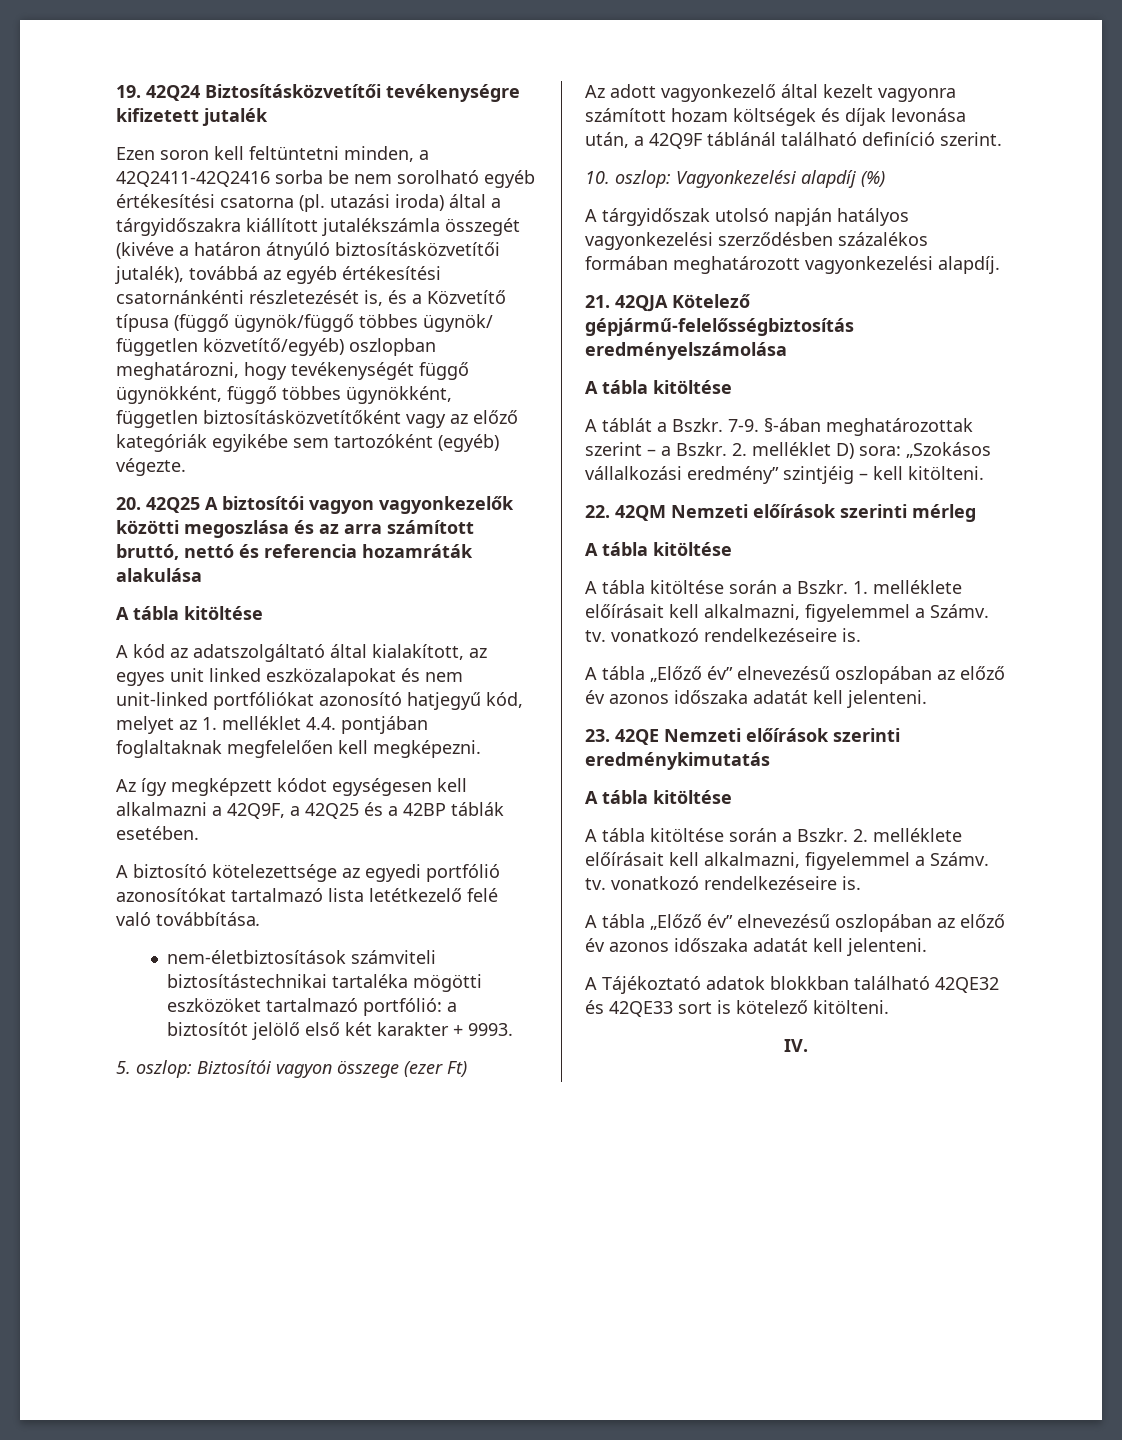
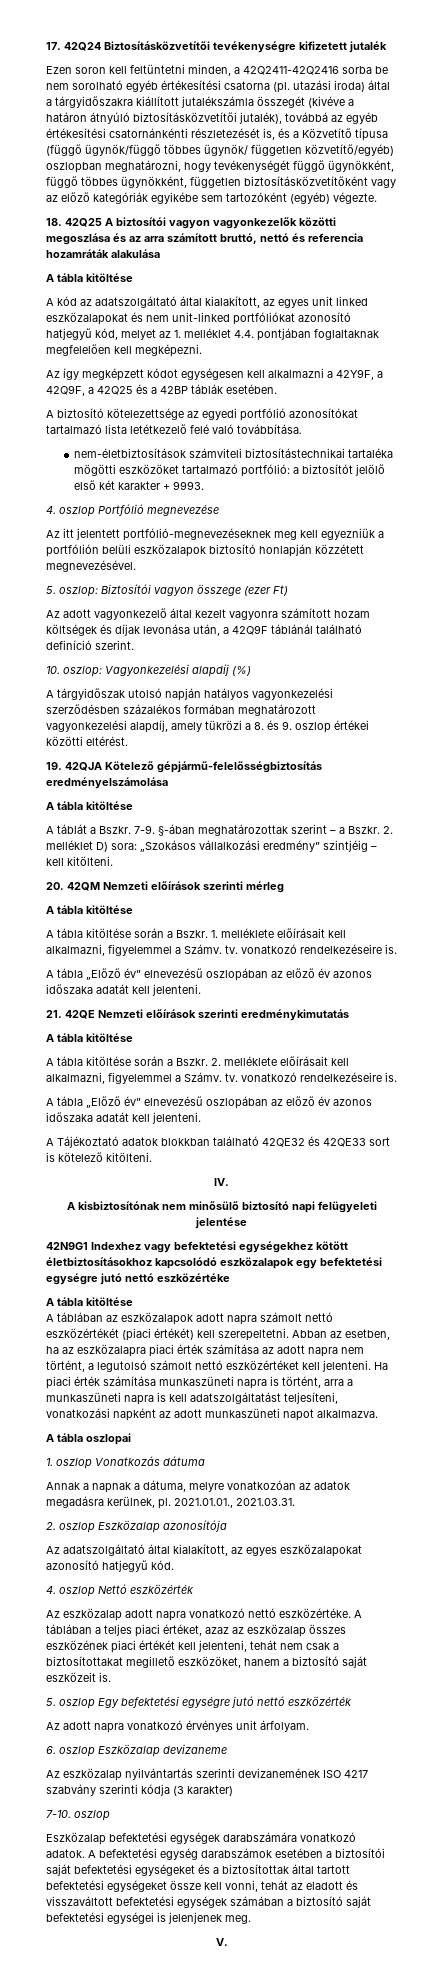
- 19. 42Q24 Biztosításközvetítői tevékenységre kifizetett jutalék
+ 17. 42Q24 Biztosításközvetítői tevékenységre kifizetett jutalék
- 20. 42Q25 A biztosítói vagyon vagyonkezelők közötti megoszlása és az arra számított bruttó, nettó és referencia hozamráták alakulása
+ 18. 42Q25 A biztosítói vagyon vagyonkezelők közötti megoszlása és az arra számított bruttó, nettó és referencia hozamráták alakulása
- Az így megképzett kódot egységesen kell alkalmazni a 42Q9F, a 42Q25 és a 42BP táblák esetében.
+ Az így megképzett kódot egységesen kell alkalmazni a 42Y9F, a 42Q9F, a 42Q25 és a 42BP táblák esetében.
+ 4. oszlop Portfólió megnevezése
+ Az itt jelentett portfólió-megnevezéseknek meg kell egyezniük a portfólión belüli eszközalapok biztosító honlapján közzétett megnevezésével.
- A tárgyidőszak utolsó napján hatályos vagyonkezelési szerződésben százalékos formában meghatározott vagyonkezelési alapdíj.
- 21. 42QJA Kötelező gépjármű-felelősségbiztosítás eredményelszámolása
+ A tárgyidőszak utolsó napján hatályos vagyonkezelési szerződésben százalékos formában meghatározott vagyonkezelési alapdíj, amely tükrözi a 8. és 9. oszlop értékei közötti eltérést.
+ 19. 42QJA Kötelező gépjármű-felelősségbiztosítás eredményelszámolása
- 22. 42QM Nemzeti előírások szerinti mérleg
+ 20. 42QM Nemzeti előírások szerinti mérleg
- 23. 42QE Nemzeti előírások szerinti eredménykimutatás
+ 21. 42QE Nemzeti előírások szerinti eredménykimutatás
+ A kisbiztosítónak nem minősülő biztosító napi felügyeleti jelentése
+ 42N9G1 Indexhez vagy befektetési egységekhez kötött életbiztosításokhoz kapcsolódó eszközalapok egy befektetési egységre jutó nettó eszközértéke
+ A tábla kitöltése
+ A táblában az eszközalapok adott napra számolt nettó eszközértékét (piaci értékét) kell szerepeltetni. Abban az esetben, ha az eszközalapra piaci érték számítása az adott napra nem történt, a legutolsó számolt nettó eszközértéket kell jelenteni. Ha piaci érték számítása munkaszüneti napra is történt, arra a munkaszüneti napra is kell adatszolgáltatást teljesíteni, vonatkozási napként az adott munkaszüneti napot alkalmazva.
+ A tábla oszlopai
+ 1. oszlop Vonatkozás dátuma
+ Annak a napnak a dátuma, melyre vonatkozóan az adatok megadásra kerülnek, pl. 2021.01.01., 2021.03.31.
+ 2. oszlop Eszközalap azonosítója
+ Az adatszolgáltató által kialakított, az egyes eszközalapokat azonosító hatjegyű kód.
+ 4. oszlop Nettó eszközérték
+ Az eszközalap adott napra vonatkozó nettó eszközértéke. A táblában a teljes piaci értéket, azaz az eszközalap összes eszközének piaci értékét kell jelenteni, tehát nem csak a biztosítottakat megillető eszközöket, hanem a biztosító saját eszközeit is.
+ 5. oszlop Egy befektetési egységre jutó nettó eszközérték
+ Az adott napra vonatkozó érvényes unit árfolyam.
+ 6. oszlop Eszközalap devizaneme
+ Az eszközalap nyilvántartás szerinti devizanemének ISO 4217 szabvány szerinti kódja (3 karakter)
+ 7-10. oszlop
+ Eszközalap befektetési egységek darabszámára vonatkozó adatok. A befektetési egység darabszámok esetében a biztosítói saját befektetési egységeket és a biztosítottak által tartott befektetési egységeket össze kell vonni, tehát az eladott és visszaváltott befektetési egységek számában a biztosító saját befektetési egységei is jelenjenek meg.
+ V.

